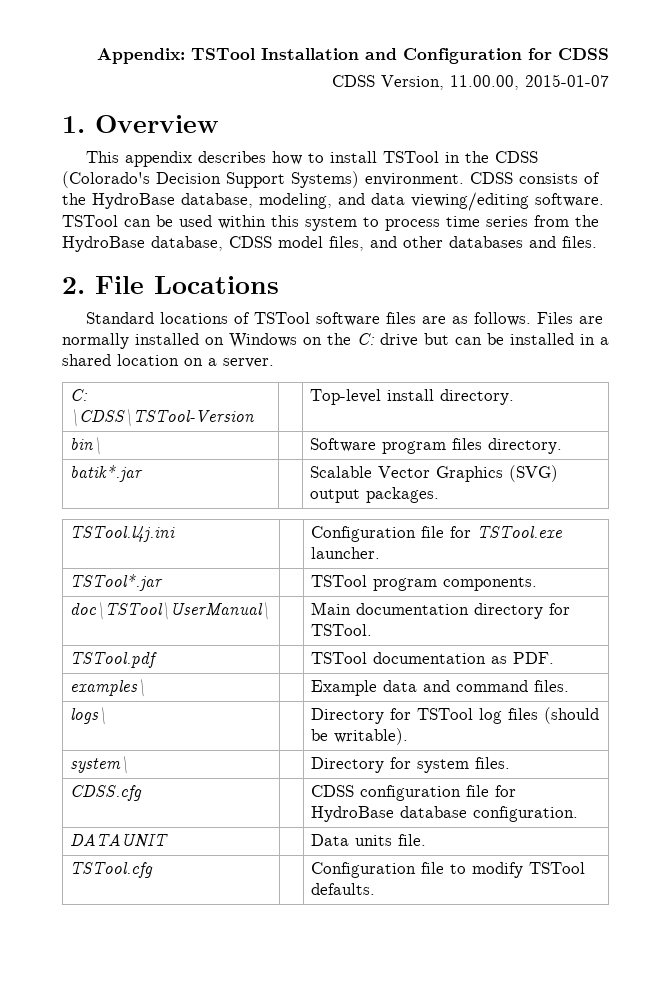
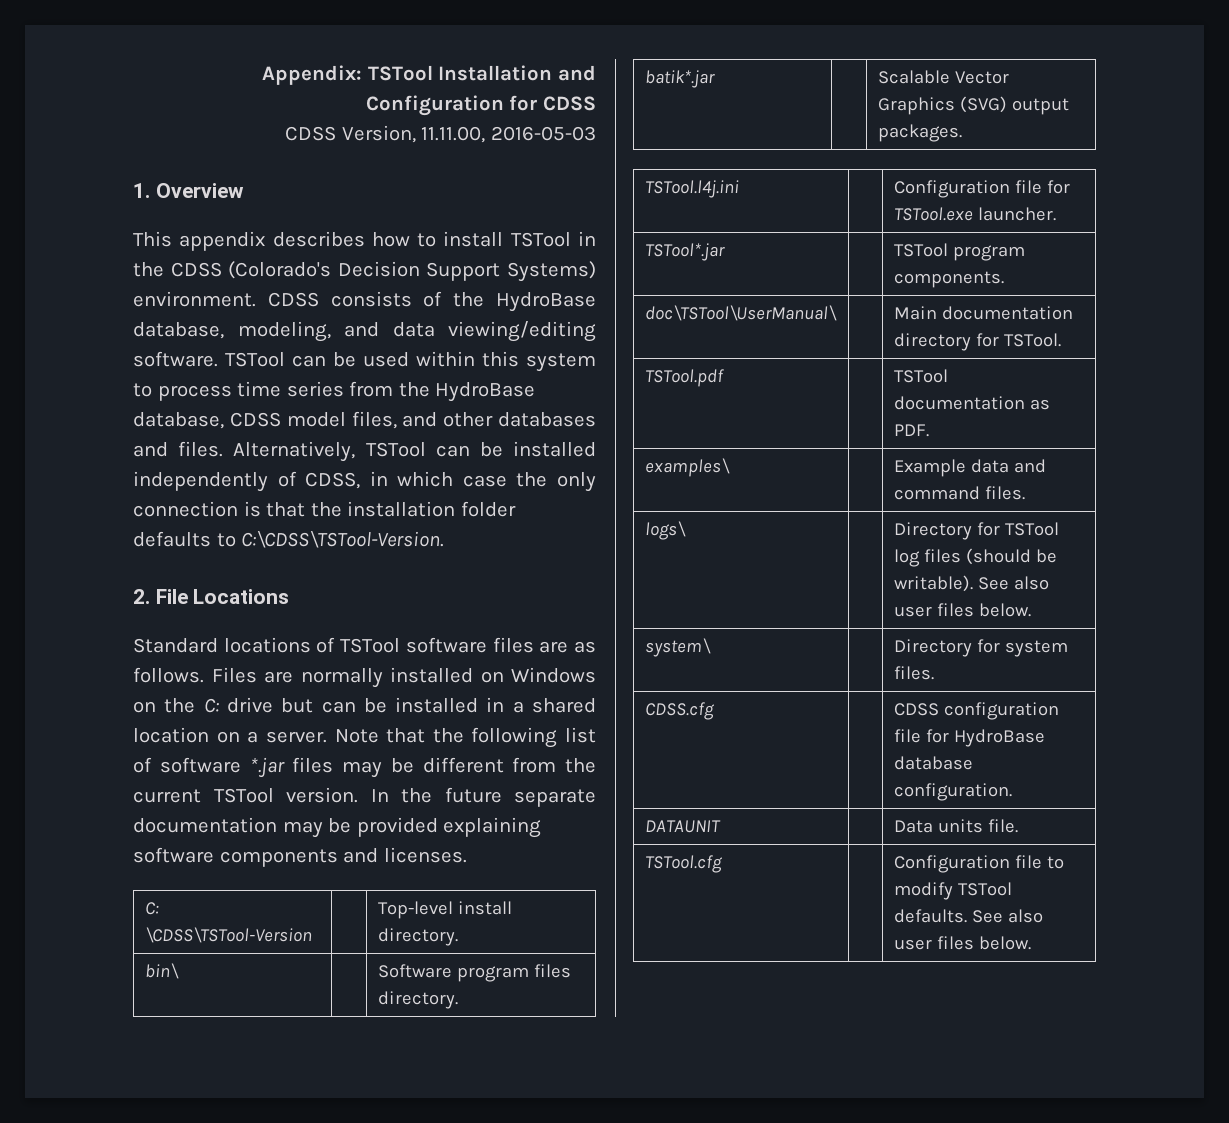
- CDSS Version, 11.00.00, 2015-01-07
+ CDSS Version, 11.11.00, 2016-05-03
+ Alternatively, TSTool can be installed independently of CDSS, in which case the only connection is that the installation folder defaults to C:\CDSS\TSTool-Version.
+ Note that the following list of software *.jar files may be different from the current TSTool version. In the future separate documentation may be provided explaining software components and licenses.
- logs\ | | Directory for TSTool log files (should be writable).
+ logs\ | | Directory for TSTool log files (should be writable). See also user files below.
- TSTool.cfg | | Configuration file to modify TSTool defaults.
+ TSTool.cfg | | Configuration file to modify TSTool defaults. See also user files below.

